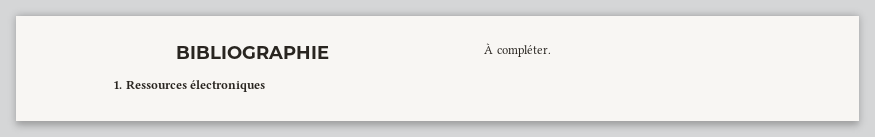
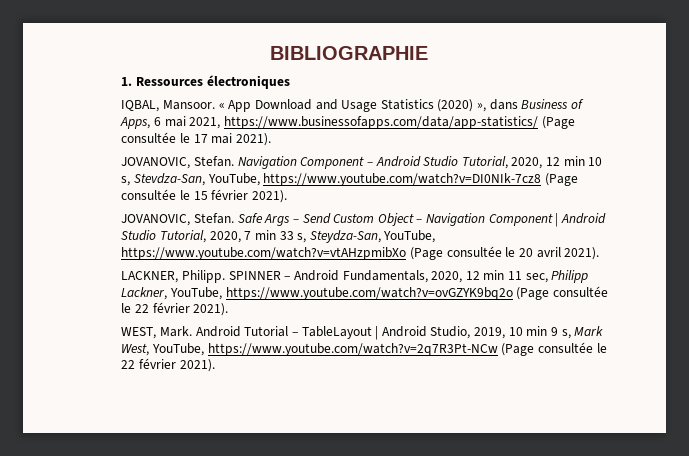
- À compléter.
+ IQBAL, Mansoor. « App Download and Usage Statistics (2020) », dans Business of Apps, 6 mai 2021, https://www.businessofapps.com/data/app-statistics/ (Page consultée le 17 mai 2021).
+ JOVANOVIC, Stefan. Navigation Component – Android Studio Tutorial, 2020, 12 min 10 s, Stevdza-San, YouTube, https://www.youtube.com/watch?v=DI0NIk-7cz8 (Page consultée le 15 février 2021).
+ JOVANOVIC, Stefan. Safe Args – Send Custom Object – Navigation Component | Android Studio Tutorial, 2020, 7 min 33 s, Steydza-San, YouTube, https://www.youtube.com/watch?v=vtAHzpmibXo (Page consultée le 20 avril 2021).
+ LACKNER, Philipp. SPINNER – Android Fundamentals, 2020, 12 min 11 sec, Philipp Lackner, YouTube, https://www.youtube.com/watch?v=ovGZYK9bq2o (Page consultée le 22 février 2021).
+ WEST, Mark. Android Tutorial – TableLayout | Android Studio, 2019, 10 min 9 s, Mark West, YouTube, https://www.youtube.com/watch?v=2q7R3Pt-NCw (Page consultée le 22 février 2021).

